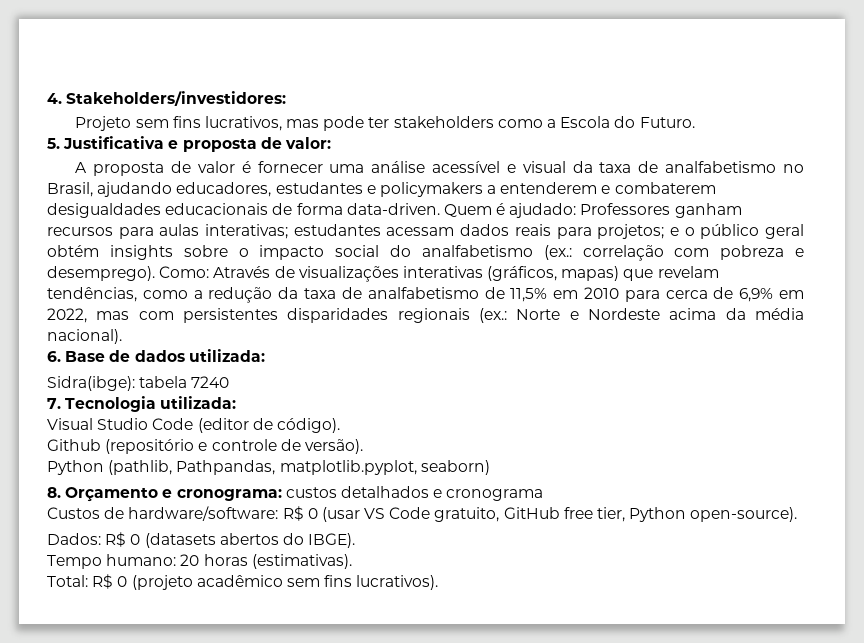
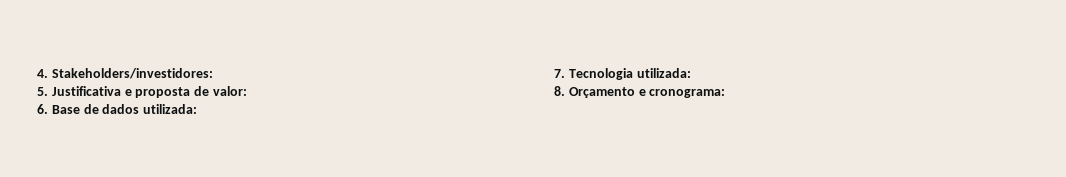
- Projeto sem fins lucrativos, mas pode ter stakeholders como a Escola do Futuro.
- A proposta de valor é fornecer uma análise acessível e visual da taxa de analfabetismo no Brasil, ajudando educadores, estudantes e policymakers a entenderem e combaterem desigualdades educacionais de forma data-driven. Quem é ajudado: Professores ganham recursos para aulas interativas; estudantes acessam dados reais para projetos; e o público geral obtém insights sobre o impacto social do analfabetismo (ex.: correlação com pobreza e desemprego). Como: Através de visualizações interativas (gráficos, mapas) que revelam tendências, como a redução da taxa de analfabetismo de 11,5% em 2010 para cerca de 6,9% em 2022, mas com persistentes disparidades regionais (ex.: Norte e Nordeste acima da média nacional).
- Sidra(ibge): tabela 7240
- Visual Studio Code (editor de código).
- Github (repositório e controle de versão).
- Python (pathlib, Pathpandas, matplotlib.pyplot, seaborn)
- 8. Orçamento e cronograma: custos detalhados e cronograma
- Custos de hardware/software: R$ 0 (usar VS Code gratuito, GitHub free tier, Python open-source).
- Dados: R$ 0 (datasets abertos do IBGE).
- Tempo humano: 20 horas (estimativas).
- Total: R$ 0 (projeto acadêmico sem fins lucrativos).
+ 8. Orçamento e cronograma:

